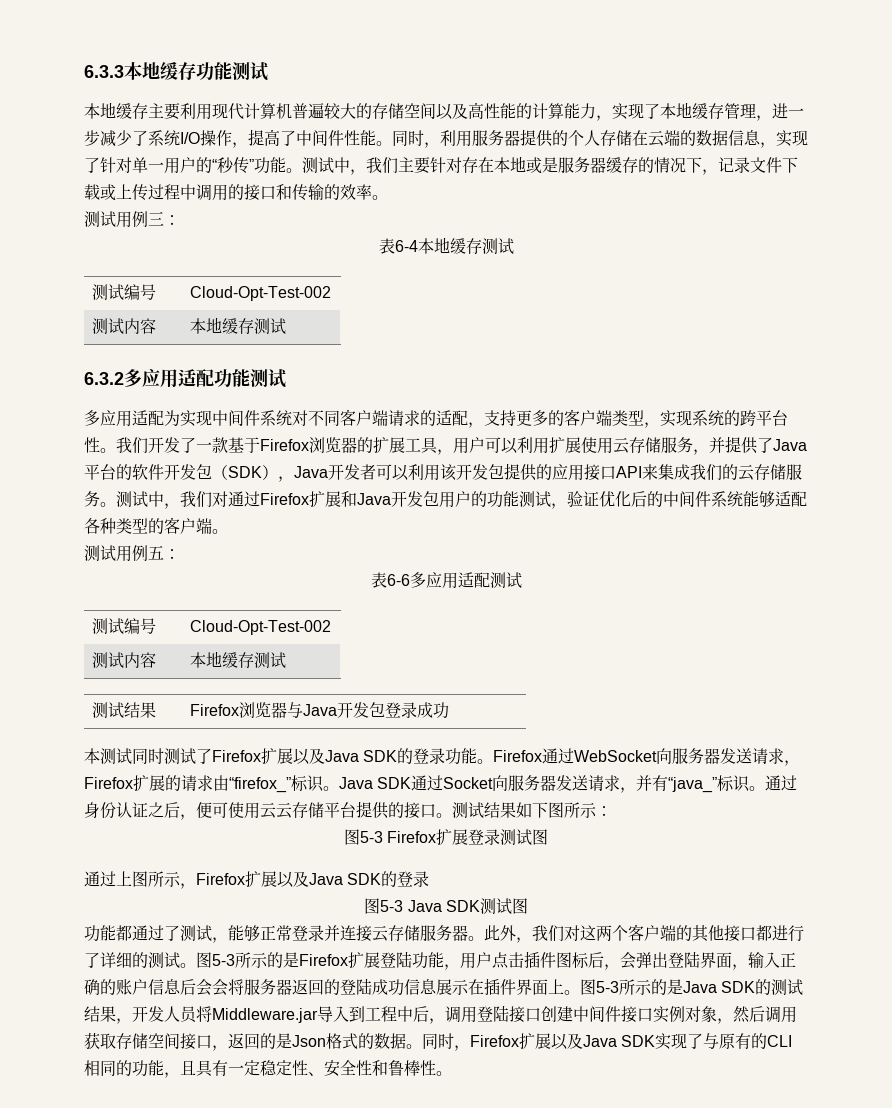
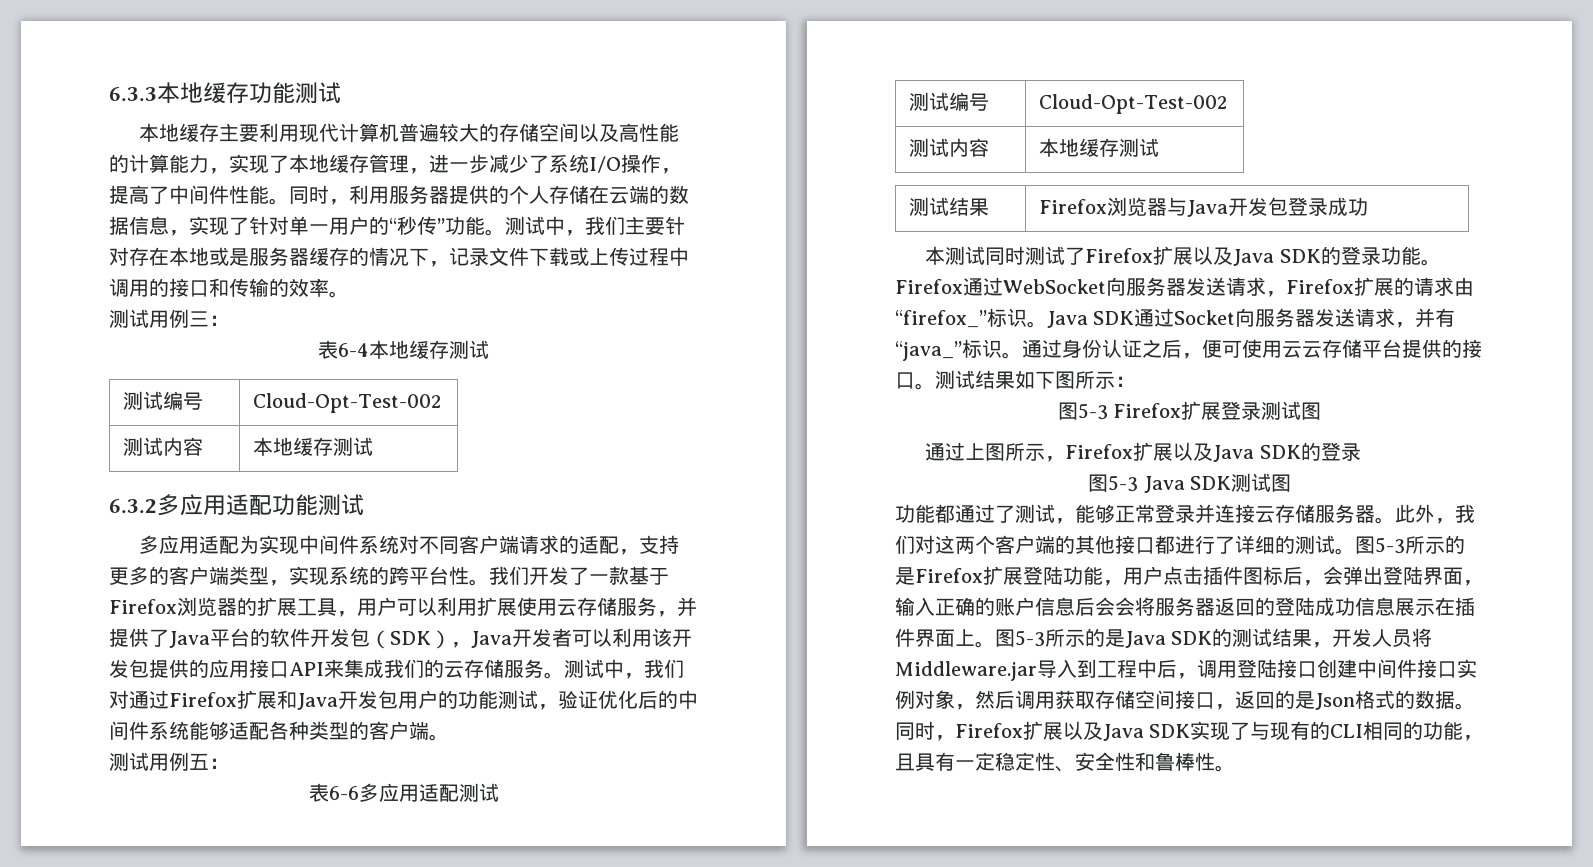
- 同时，Firefox扩展以及Java SDK实现了与原有的CLI相同的功能，且具有一定稳定性、安全性和鲁棒性。
+ 同时，Firefox扩展以及Java SDK实现了与现有的CLI相同的功能，且具有一定稳定性、安全性和鲁棒性。

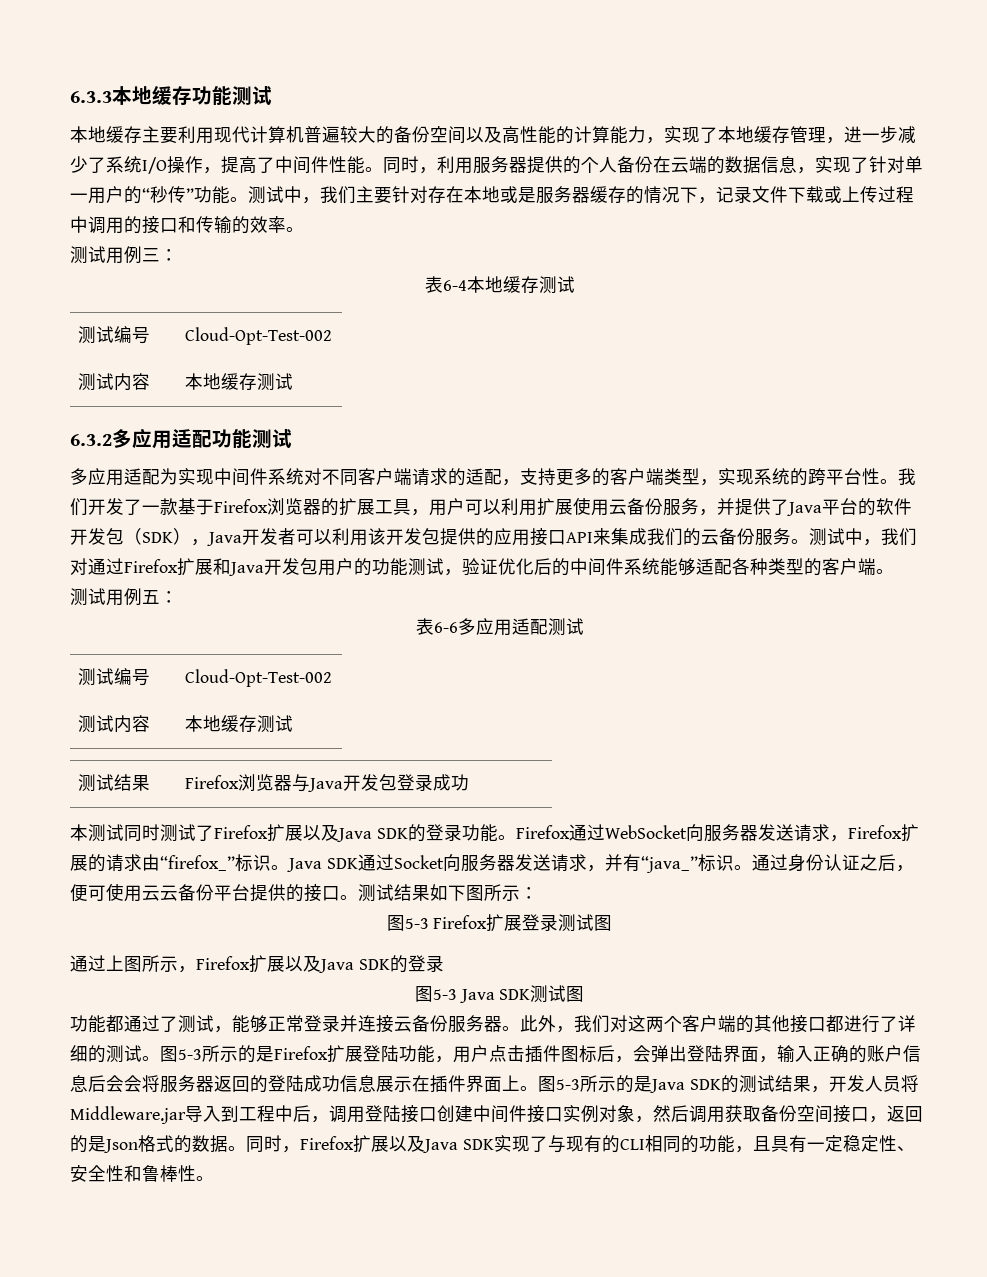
- 本地缓存主要利用现代计算机普遍较大的存储空间以及高性能的计算能力，实现了本地缓存管理，进一步减少了系统I/O操作，提高了中间件性能。
+ 本地缓存主要利用现代计算机普遍较大的备份空间以及高性能的计算能力，实现了本地缓存管理，进一步减少了系统I/O操作，提高了中间件性能。
- 同时，利用服务器提供的个人存储在云端的数据信息，实现了针对单一用户的“秒传”功能。
+ 同时，利用服务器提供的个人备份在云端的数据信息，实现了针对单一用户的“秒传”功能。
- 我们开发了一款基于Firefox浏览器的扩展工具，用户可以利用扩展使用云存储服务，并提供了Java平台的软件开发包（SDK），Java开发者可以利用该开发包提供的应用接口API来集成我们的云存储服务。
+ 我们开发了一款基于Firefox浏览器的扩展工具，用户可以利用扩展使用云备份服务，并提供了Java平台的软件开发包（SDK），Java开发者可以利用该开发包提供的应用接口API来集成我们的云备份服务。
- 通过身份认证之后，便可使用云云存储平台提供的接口。
+ 通过身份认证之后，便可使用云云备份平台提供的接口。
- 功能都通过了测试，能够正常登录并连接云存储服务器。
+ 功能都通过了测试，能够正常登录并连接云备份服务器。
- 图5-3所示的是Java SDK的测试结果，开发人员将Middleware.jar导入到工程中后，调用登陆接口创建中间件接口实例对象，然后调用获取存储空间接口，返回的是Json格式的数据。
+ 图5-3所示的是Java SDK的测试结果，开发人员将Middleware.jar导入到工程中后，调用登陆接口创建中间件接口实例对象，然后调用获取备份空间接口，返回的是Json格式的数据。

